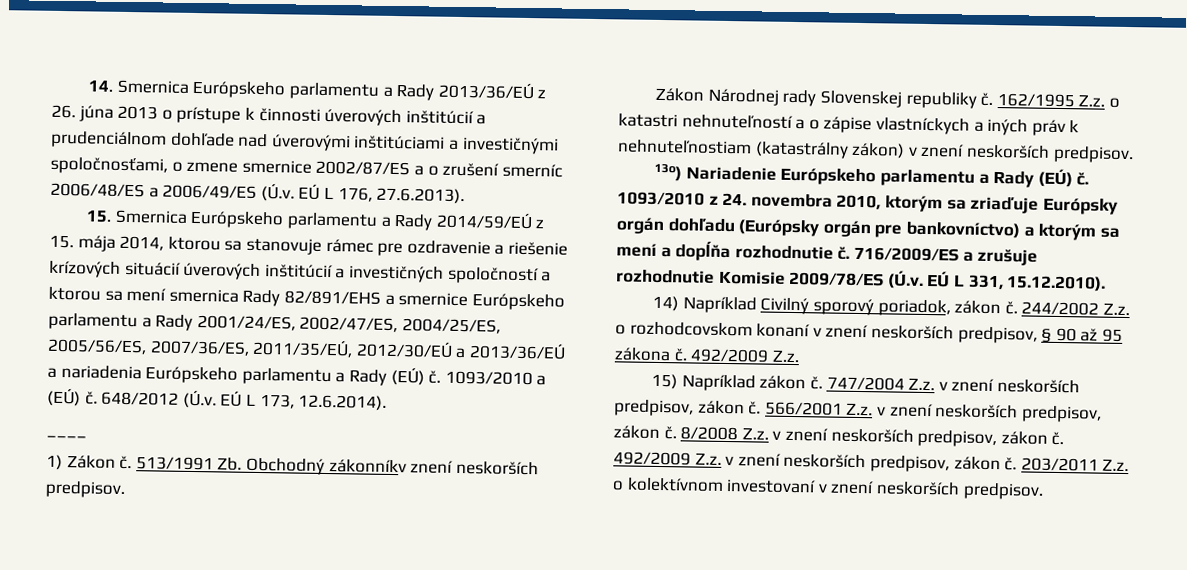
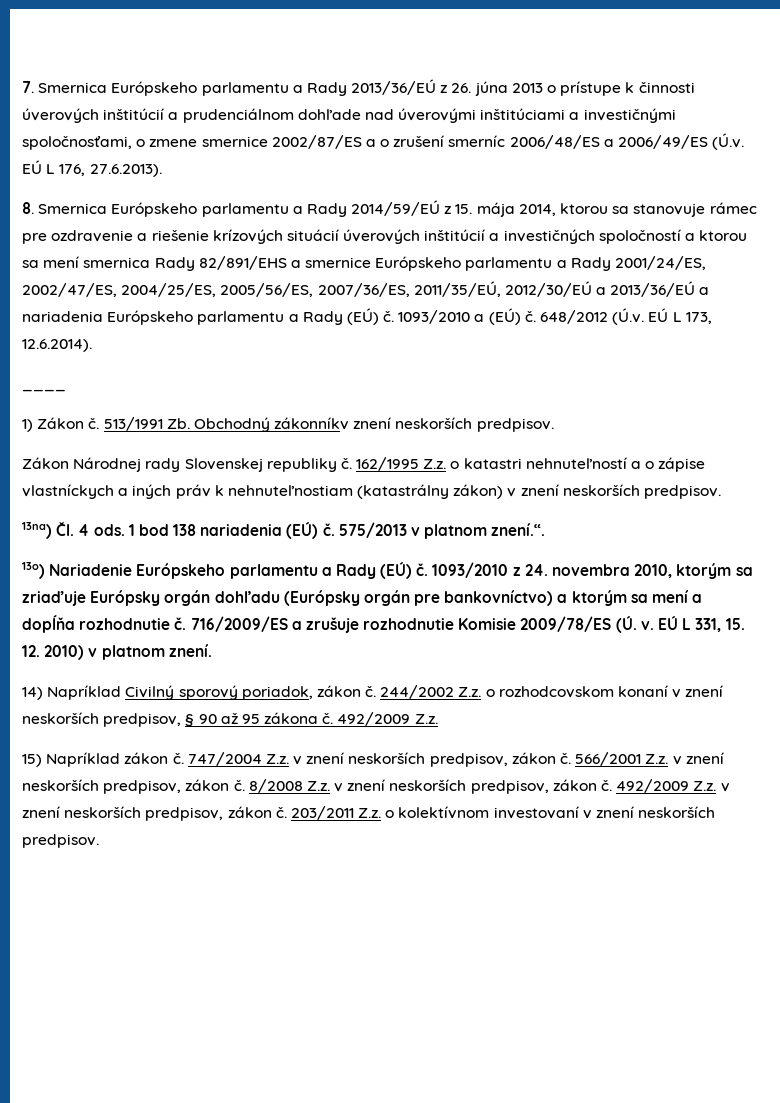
- 14. Smernica Európskeho parlamentu a Rady 2013/36/EÚ z 26. júna 2013 o prístupe k činnosti úverových inštitúcií a prudenciálnom dohľade nad úverovými inštitúciami a investičnými spoločnosťami, o zmene smernice 2002/87/ES a o zrušení smerníc 2006/48/ES a 2006/49/ES (Ú.v. EÚ L 176, 27.6.2013).
+ 7. Smernica Európskeho parlamentu a Rady 2013/36/EÚ z 26. júna 2013 o prístupe k činnosti úverových inštitúcií a prudenciálnom dohľade nad úverovými inštitúciami a investičnými spoločnosťami, o zmene smernice 2002/87/ES a o zrušení smerníc 2006/48/ES a 2006/49/ES (Ú.v. EÚ L 176, 27.6.2013).
- 15. Smernica Európskeho parlamentu a Rady 2014/59/EÚ z 15. mája 2014, ktorou sa stanovuje rámec pre ozdravenie a riešenie krízových situácií úverových inštitúcií a investičných spoločností a ktorou sa mení smernica Rady 82/891/EHS a smernice Európskeho parlamentu a Rady 2001/24/ES, 2002/47/ES, 2004/25/ES, 2005/56/ES, 2007/36/ES, 2011/35/EÚ, 2012/30/EÚ a 2013/36/EÚ a nariadenia Európskeho parlamentu a Rady (EÚ) č.
+ 8. Smernica Európskeho parlamentu a Rady 2014/59/EÚ z 15. mája 2014, ktorou sa stanovuje rámec pre ozdravenie a riešenie krízových situácií úverových inštitúcií a investičných spoločností a ktorou sa mení smernica Rady 82/891/EHS a smernice Európskeho parlamentu a Rady 2001/24/ES, 2002/47/ES, 2004/25/ES, 2005/56/ES, 2007/36/ES, 2011/35/EÚ, 2012/30/EÚ a 2013/36/EÚ a nariadenia Európskeho parlamentu a Rady (EÚ) č.
+ 13na) Čl. 4 ods. 1 bod 138 nariadenia (EÚ) č. 575/2013 v platnom znení.“.
- 716/2009/ES a zrušuje rozhodnutie Komisie 2009/78/ES (Ú.v. EÚ L 331, 15.12.2010).
+ 716/2009/ES a zrušuje rozhodnutie Komisie 2009/78/ES (Ú. v. EÚ L 331, 15. 12. 2010) v platnom znení.

